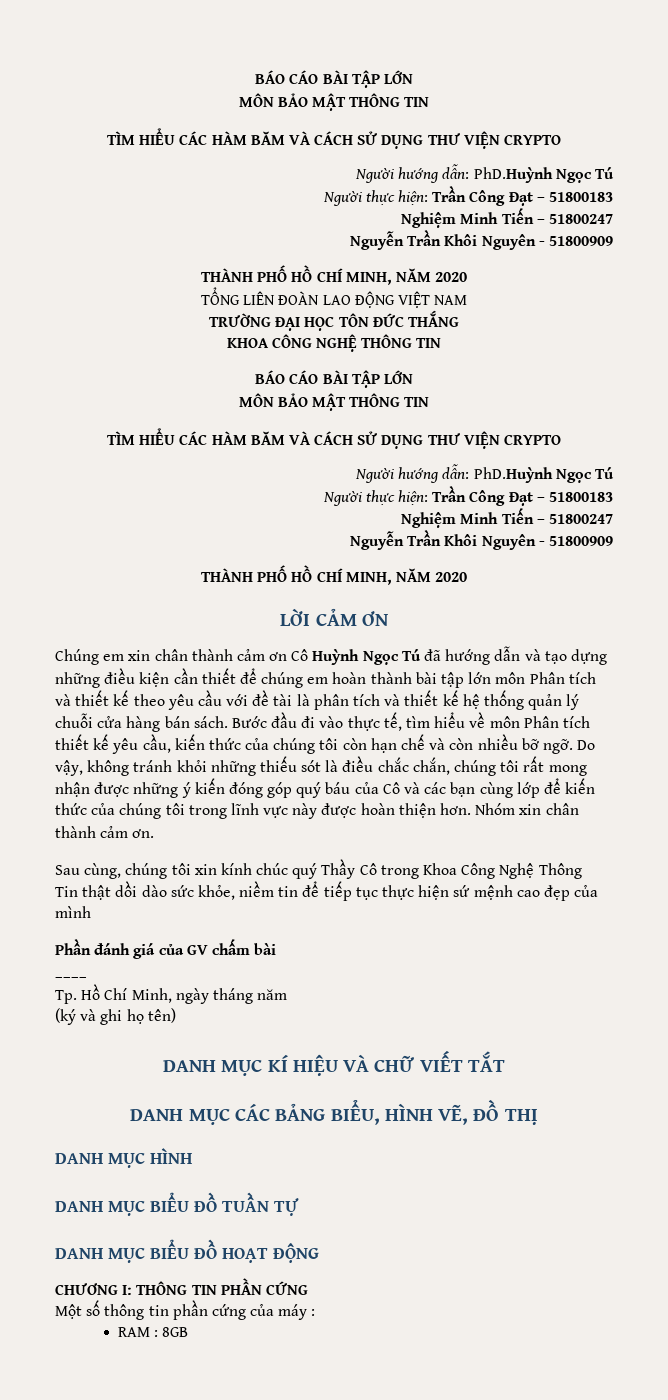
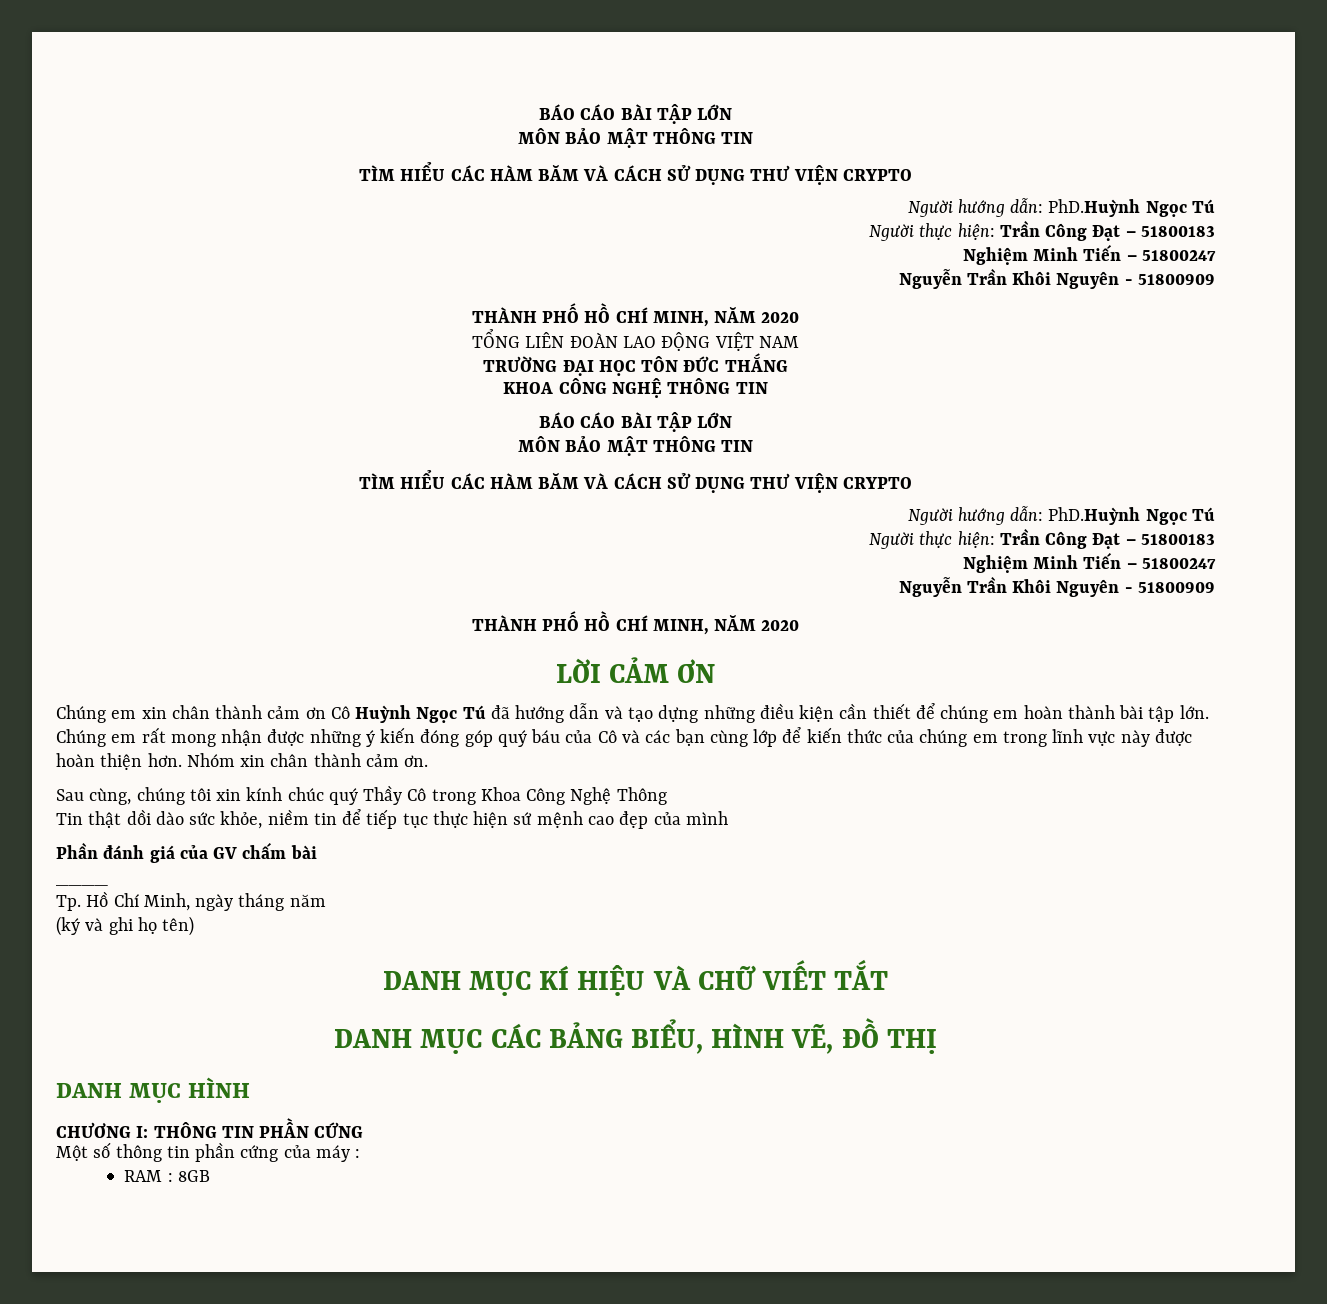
- Chúng em xin chân thành cảm ơn Cô Huỳnh Ngọc Tú đã hướng dẫn và tạo dựng những điều kiện cần thiết để chúng em hoàn thành bài tập lớn môn Phân tích và thiết kế theo yêu cầu với đề tài là phân tích và thiết kế hệ thống quản lý chuỗi cửa hàng bán sách. Bước đầu đi vào thực tế, tìm hiểu về môn Phân tích thiết kế yêu cầu, kiến thức của chúng tôi còn hạn chế và còn nhiều bỡ ngỡ. Do vậy, không tránh khỏi những thiếu sót là điều chắc chắn, chúng tôi rất mong nhận được những ý kiến đóng góp quý báu của Cô và các bạn cùng lớp để kiến thức của chúng tôi trong lĩnh vực này được hoàn thiện hơn.
+ Chúng em xin chân thành cảm ơn Cô Huỳnh Ngọc Tú đã hướng dẫn và tạo dựng những điều kiện cần thiết để chúng em hoàn thành bài tập lớn. Chúng em rất mong nhận được những ý kiến đóng góp quý báu của Cô và các bạn cùng lớp để kiến thức của chúng em trong lĩnh vực này được hoàn thiện hơn.
- DANH MỤC BIỂU ĐỒ TUẦN TỰ
- DANH MỤC BIỂU ĐỒ HOẠT ĐỘNG

